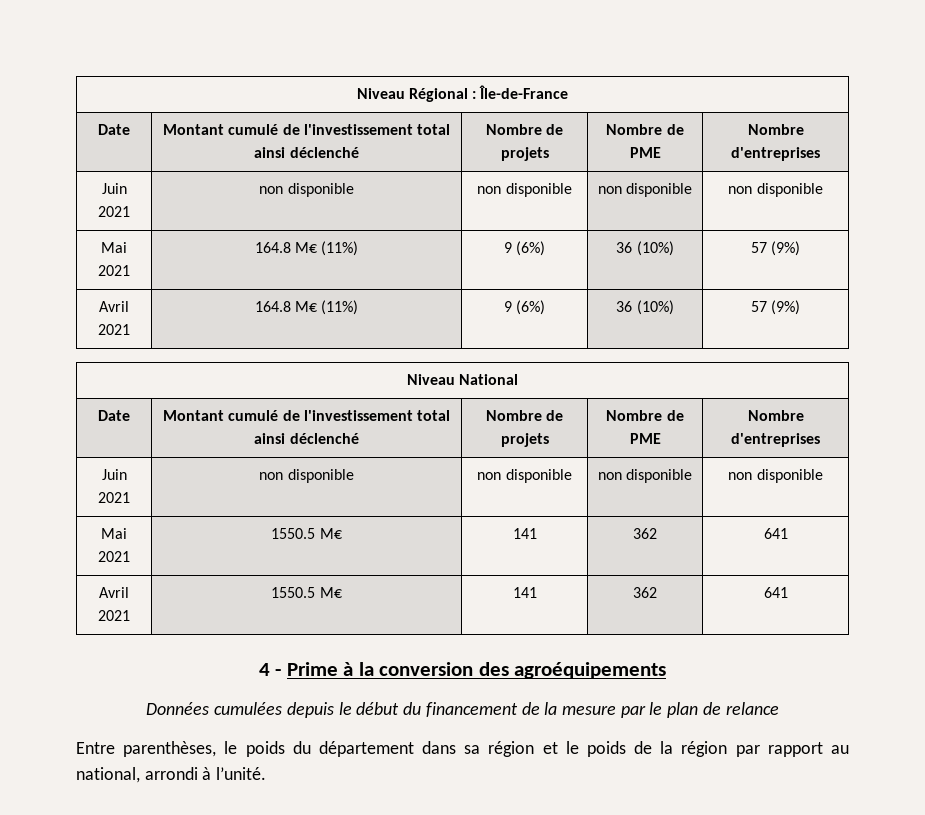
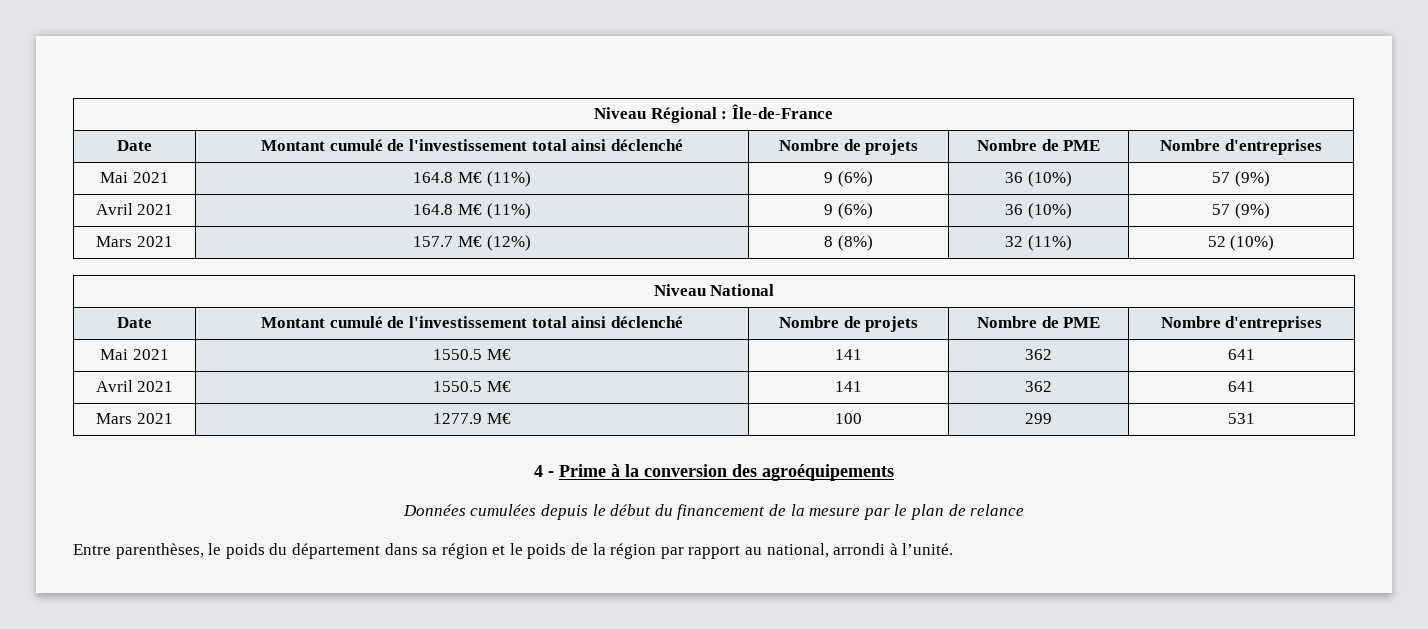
  Niveau Régional : Île-de-France
  Date | Montant cumulé de l'investissement total ainsi déclenché | Nombre de projets | Nombre de PME | Nombre d'entreprises
- Juin 2021 | non disponible | non disponible | non disponible | non disponible
+ Mars 2021 | 157.7 M€ (12%) | 8 (8%) | 32 (11%) | 52 (10%)
  Niveau National
  Date | Montant cumulé de l'investissement total ainsi déclenché | Nombre de projets | Nombre de PME | Nombre d'entreprises
- Juin 2021 | non disponible | non disponible | non disponible | non disponible
+ Mars 2021 | 1277.9 M€ | 100 | 299 | 531

